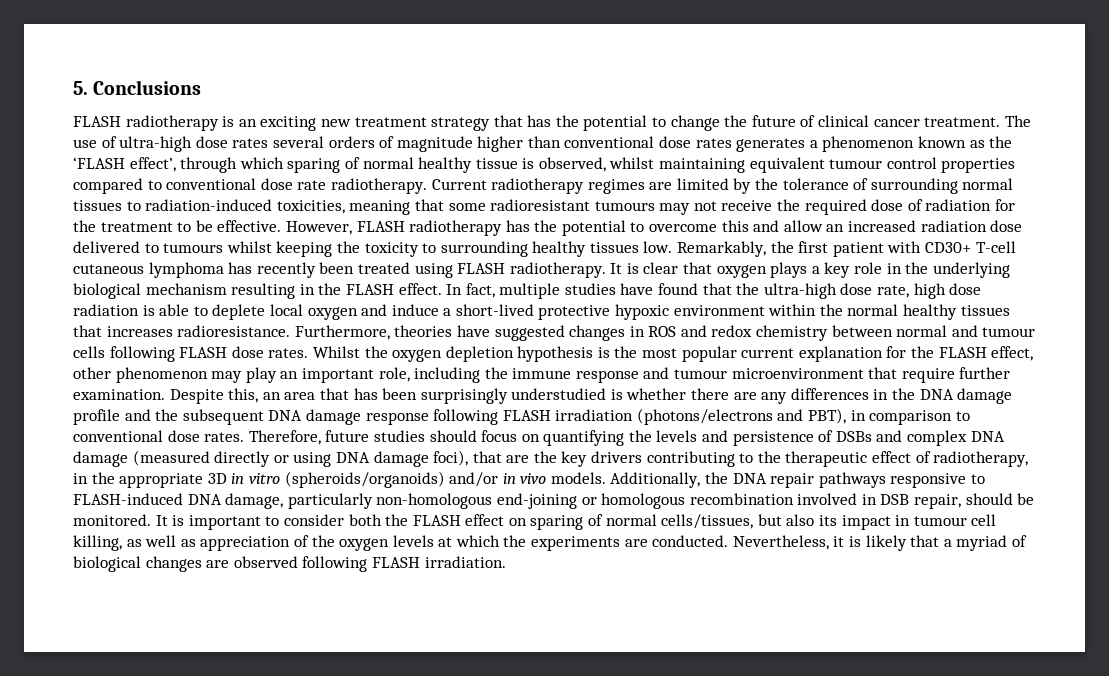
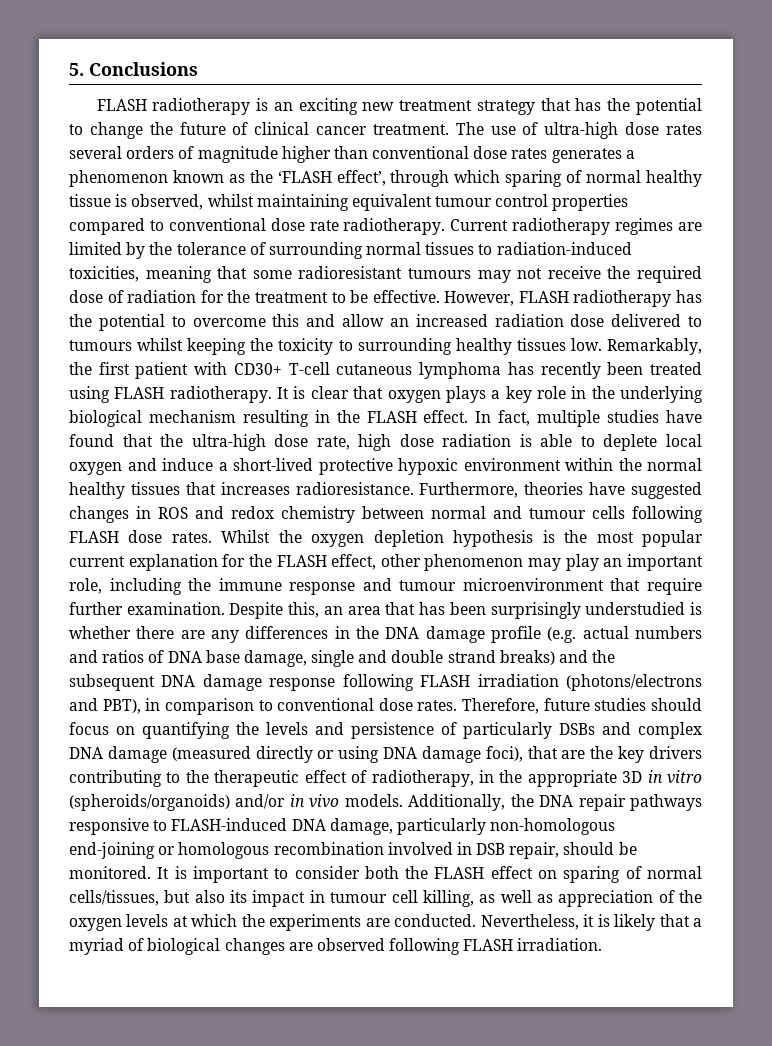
- Despite this, an area that has been surprisingly understudied is whether there are any differences in the DNA damage profile and the subsequent DNA damage response following FLASH irradiation (photons/electrons and PBT), in comparison to conventional dose rates.
+ Despite this, an area that has been surprisingly understudied is whether there are any differences in the DNA damage profile (e.g. actual numbers and ratios of DNA base damage, single and double strand breaks) and the subsequent DNA damage response following FLASH irradiation (photons/electrons and PBT), in comparison to conventional dose rates.
- Therefore, future studies should focus on quantifying the levels and persistence of DSBs and complex DNA damage (measured directly or using DNA damage foci), that are the key drivers contributing to the therapeutic effect of radiotherapy, in the appropriate 3D in vitro (spheroids/organoids) and/or in vivo models.
+ Therefore, future studies should focus on quantifying the levels and persistence of particularly DSBs and complex DNA damage (measured directly or using DNA damage foci), that are the key drivers contributing to the therapeutic effect of radiotherapy, in the appropriate 3D in vitro (spheroids/organoids) and/or in vivo models.

